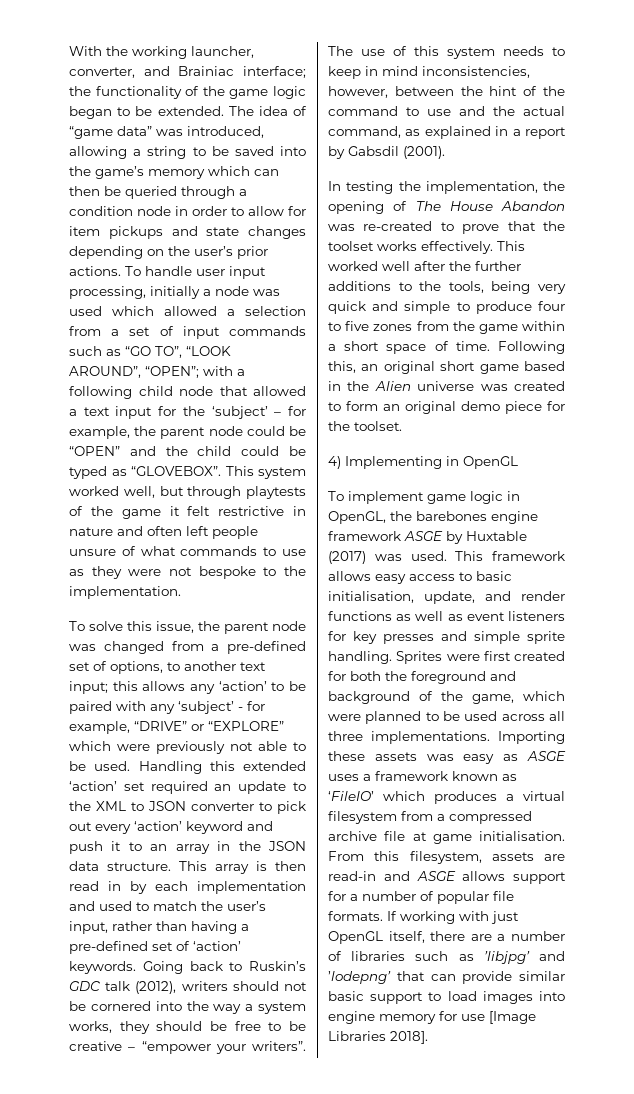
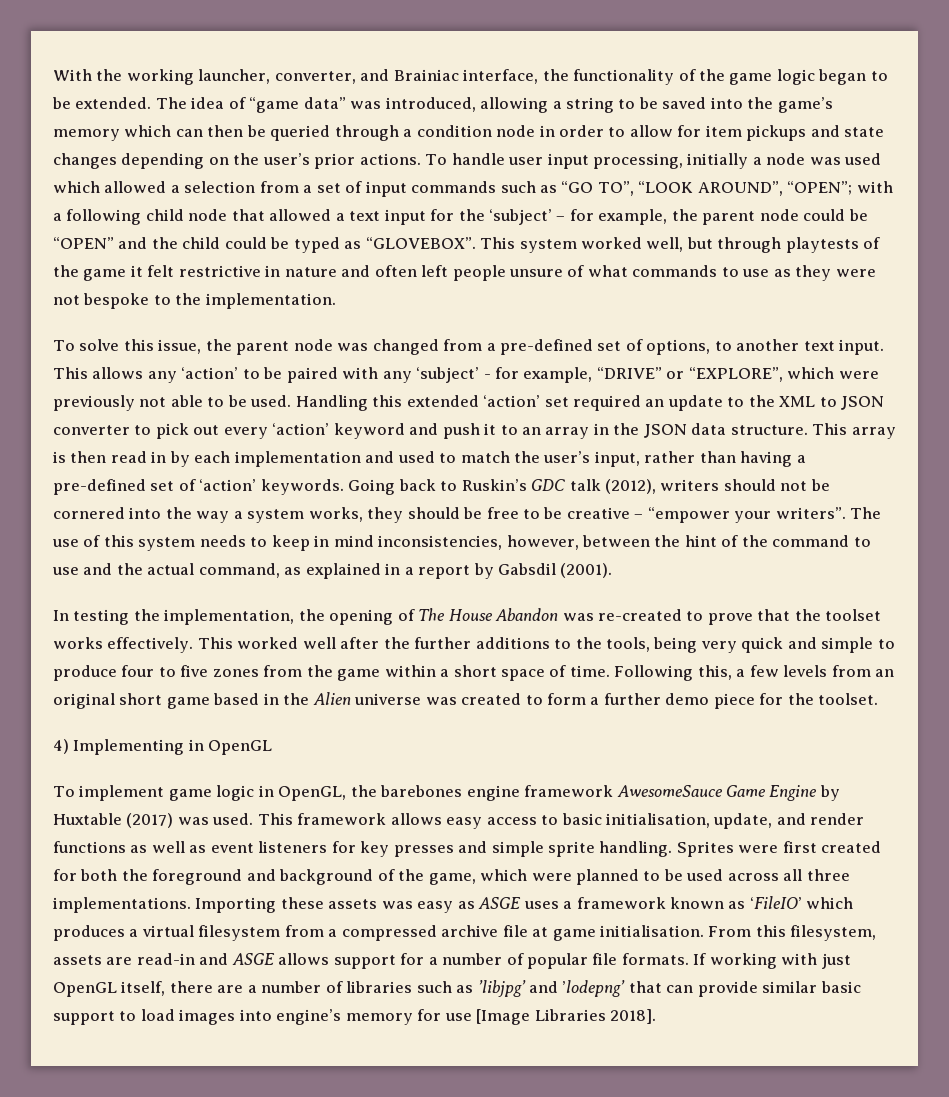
- With the working launcher, converter, and Brainiac interface; the functionality of the game logic began to be extended.
+ With the working launcher, converter, and Brainiac interface, the functionality of the game logic began to be extended.
- To solve this issue, the parent node was changed from a pre-defined set of options, to another text input; this allows any ‘action’ to be paired with any ‘subject’ - for example, “DRIVE” or “EXPLORE” which were previously not able to be used.
+ To solve this issue, the parent node was changed from a pre-defined set of options, to another text input. This allows any ‘action’ to be paired with any ‘subject’ - for example, “DRIVE” or “EXPLORE”, which were previously not able to be used.
- Following this, an original short game based in the Alien universe was created to form an original demo piece for the toolset.
+ Following this, a few levels from an original short game based in the Alien universe was created to form a further demo piece for the toolset.
- To implement game logic in OpenGL, the barebones engine framework ASGE by Huxtable (2017) was used.
+ To implement game logic in OpenGL, the barebones engine framework AwesomeSauce Game Engine by Huxtable (2017) was used.
- If working with just OpenGL itself, there are a number of libraries such as ’libjpg’ and ’lodepng’ that can provide similar basic support to load images into engine memory for use [Image Libraries 2018].
+ If working with just OpenGL itself, there are a number of libraries such as ’libjpg’ and ’lodepng’ that can provide similar basic support to load images into engine’s memory for use [Image Libraries 2018].

